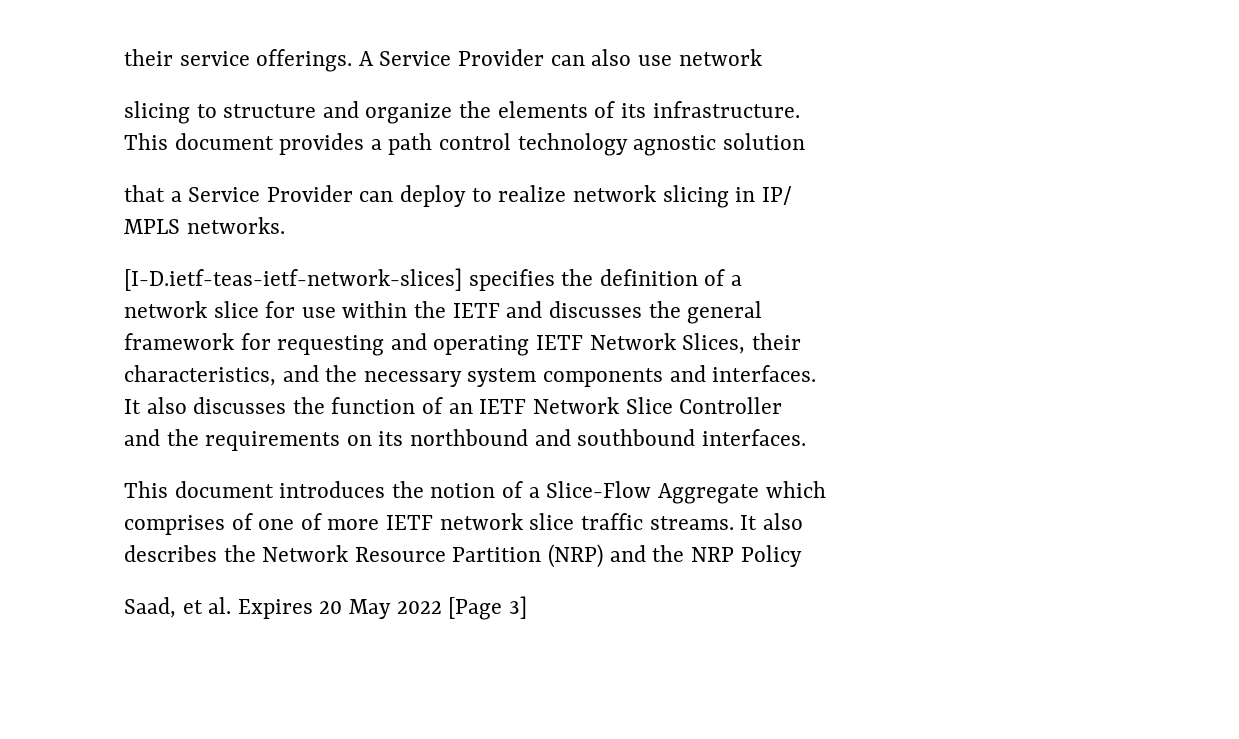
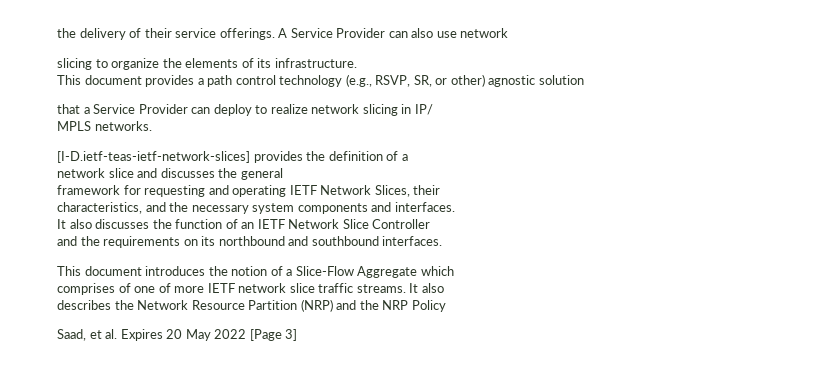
- their service offerings.
+ the delivery of their service offerings.
- slicing to structure and organize the elements of its infrastructure.
+ slicing to organize the elements of its infrastructure.
- This document provides a path control technology agnostic solution
+ This document provides a path control technology (e.g., RSVP, SR, or other) agnostic solution
- [I-D.ietf-teas-ietf-network-slices] specifies the definition of a
+ [I-D.ietf-teas-ietf-network-slices] provides the definition of a
- network slice for use within the IETF and discusses the general
+ network slice and discusses the general

